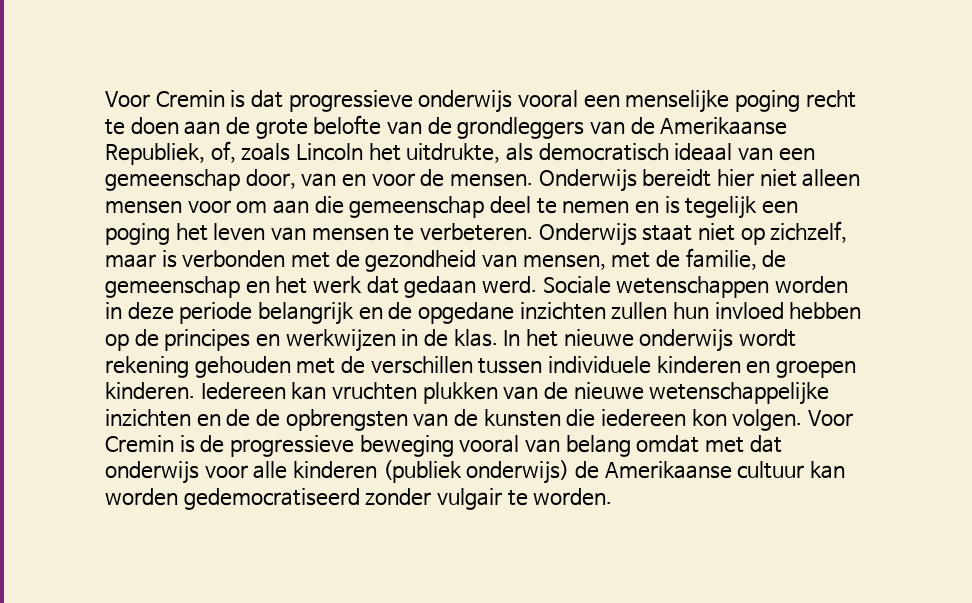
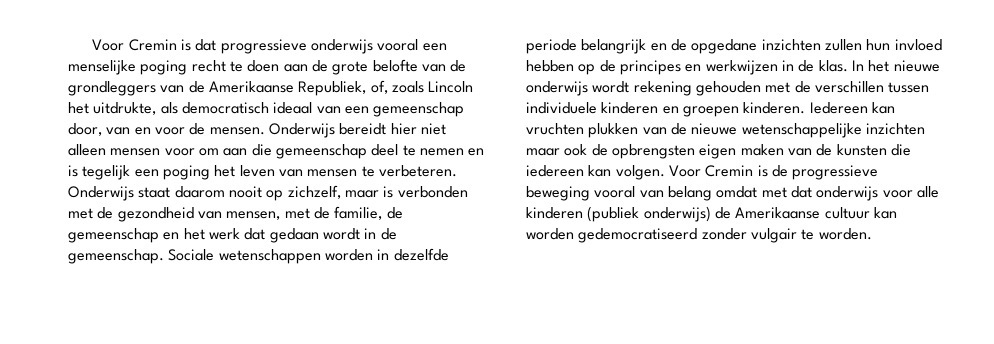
- Onderwijs staat niet op zichzelf, maar is verbonden met de gezondheid van mensen, met de familie, de gemeenschap en het werk dat gedaan werd.
+ Onderwijs staat daarom nooit op zichzelf, maar is verbonden met de gezondheid van mensen, met de familie, de gemeenschap en het werk dat gedaan wordt in de gemeenschap.
- Sociale wetenschappen worden in deze periode belangrijk en de opgedane inzichten zullen hun invloed hebben op de principes en werkwijzen in de klas.
+ Sociale wetenschappen worden in dezelfde periode belangrijk en de opgedane inzichten zullen hun invloed hebben op de principes en werkwijzen in de klas.
- Iedereen kan vruchten plukken van de nieuwe wetenschappelijke inzichten en de de opbrengsten van de kunsten die iedereen kon volgen.
+ Iedereen kan vruchten plukken van de nieuwe wetenschappelijke inzichten maar ook de opbrengsten eigen maken van de kunsten die iedereen kan volgen.

